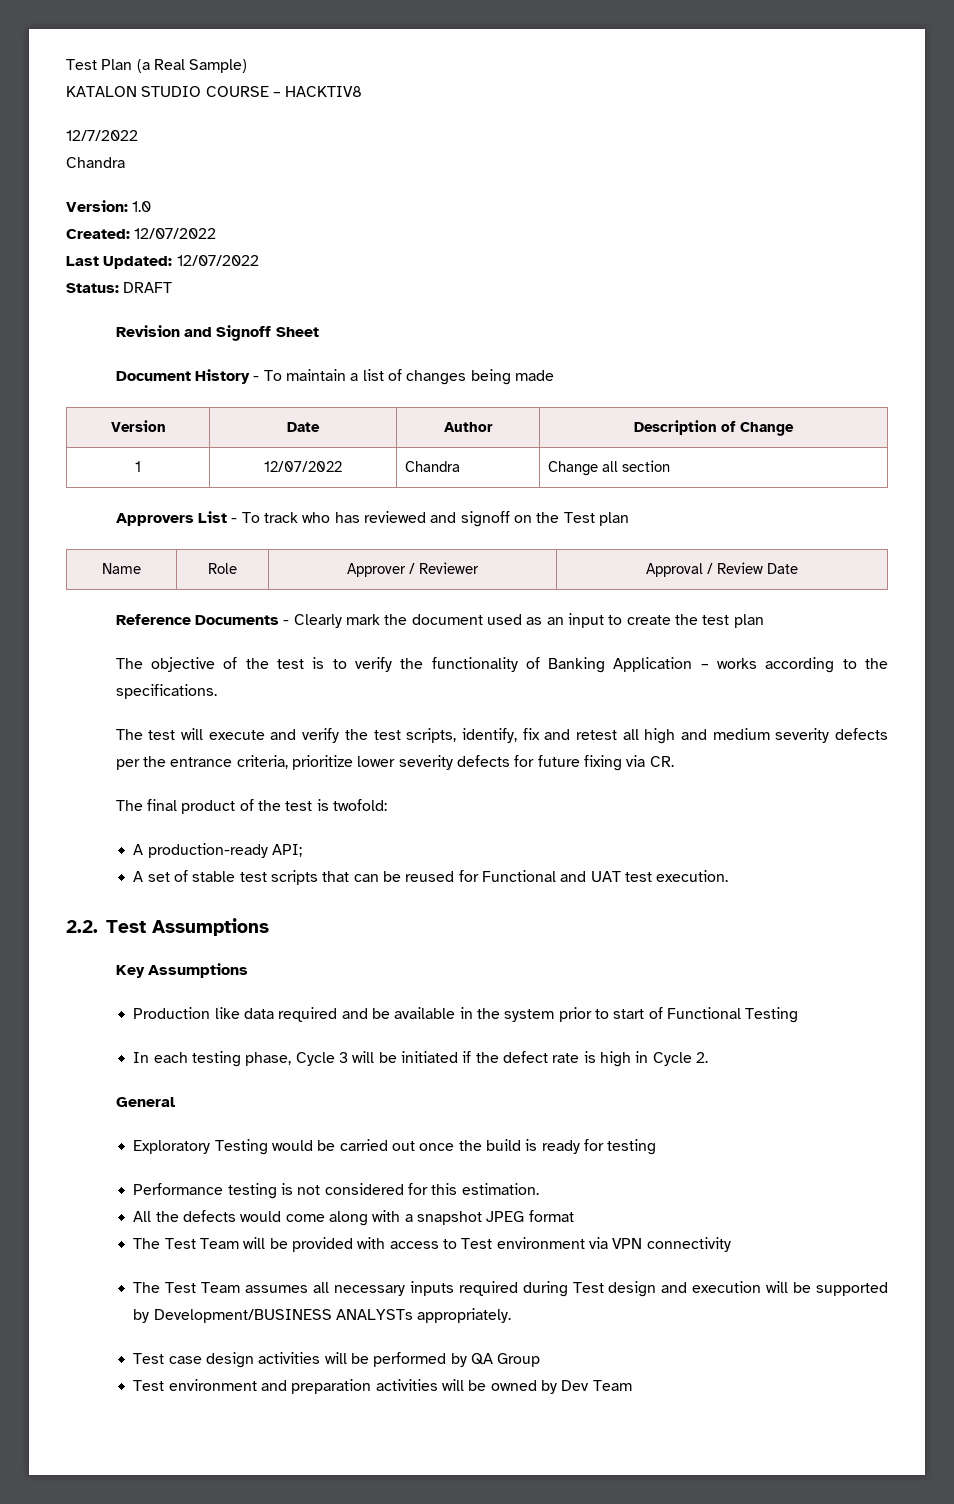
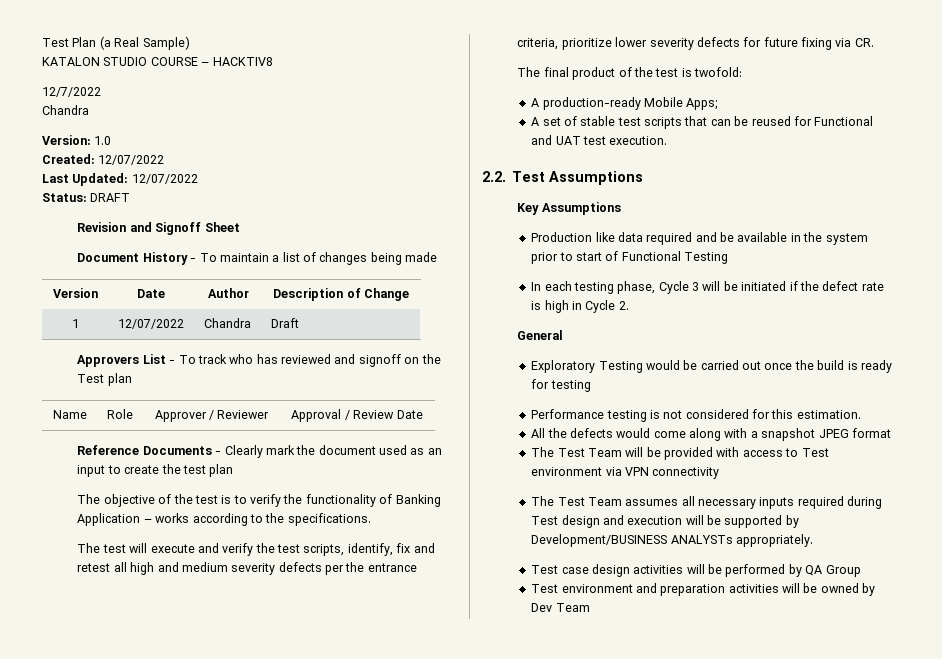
- 1 | 12/07/2022 | Chandra | Change all section
+ 1 | 12/07/2022 | Chandra | Draft
- A production-ready API;
+ A production-ready Mobile Apps;

